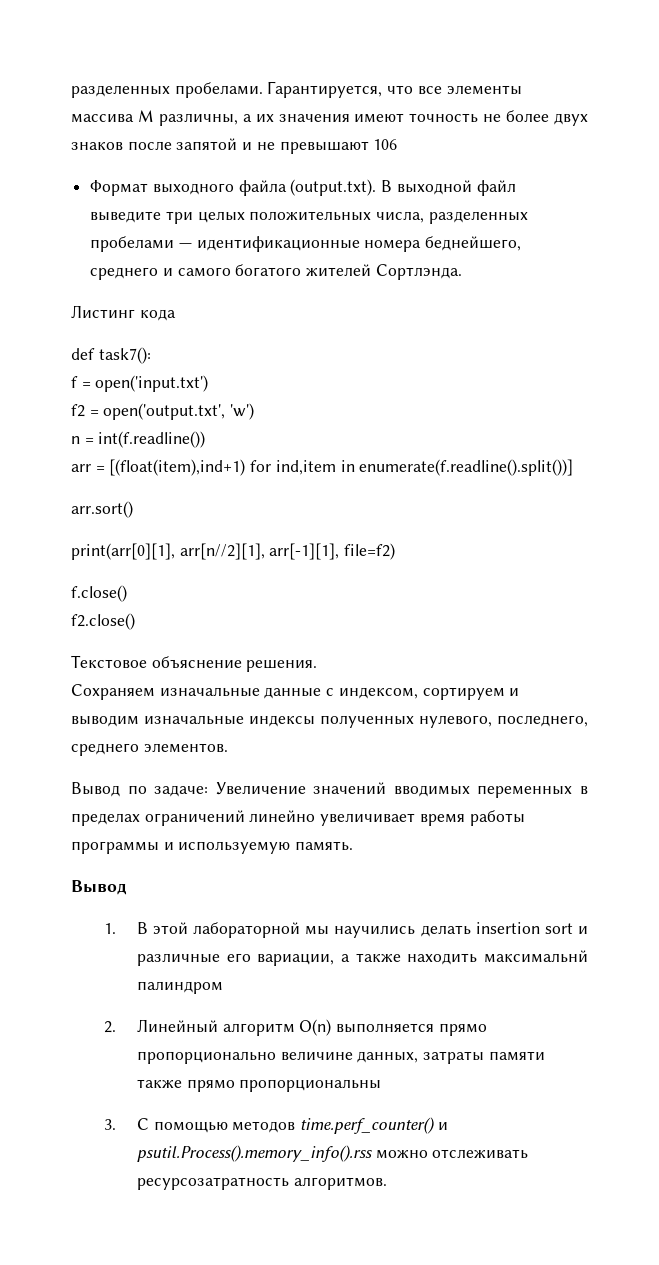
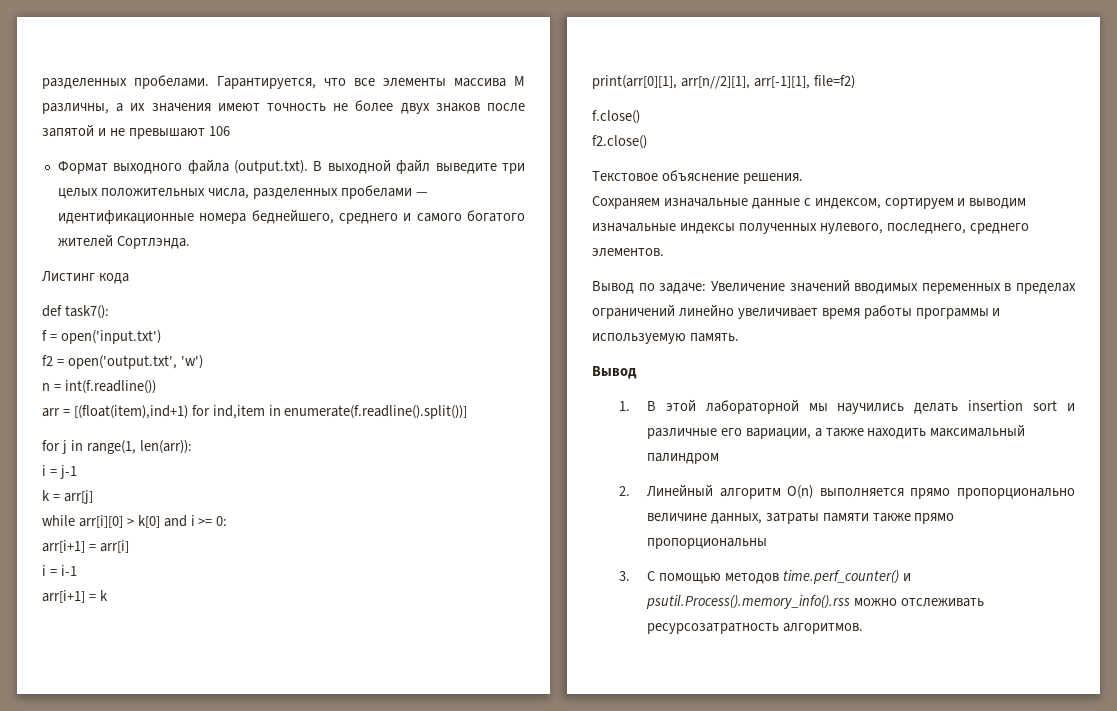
- arr.sort()
+ for j in range(1, len(arr)):
+ i = j-1
+ k = arr[j]
+ while arr[i][0] > k[0] and i >= 0:
+ arr[i+1] = arr[i]
+ i = i-1
+ arr[i+1] = k
- 1. В этой лабораторной мы научились делать insertion sort и различные его вариации, а также находить максимальнй палиндром
+ 1. В этой лабораторной мы научились делать insertion sort и различные его вариации, а также находить максимальный палиндром

